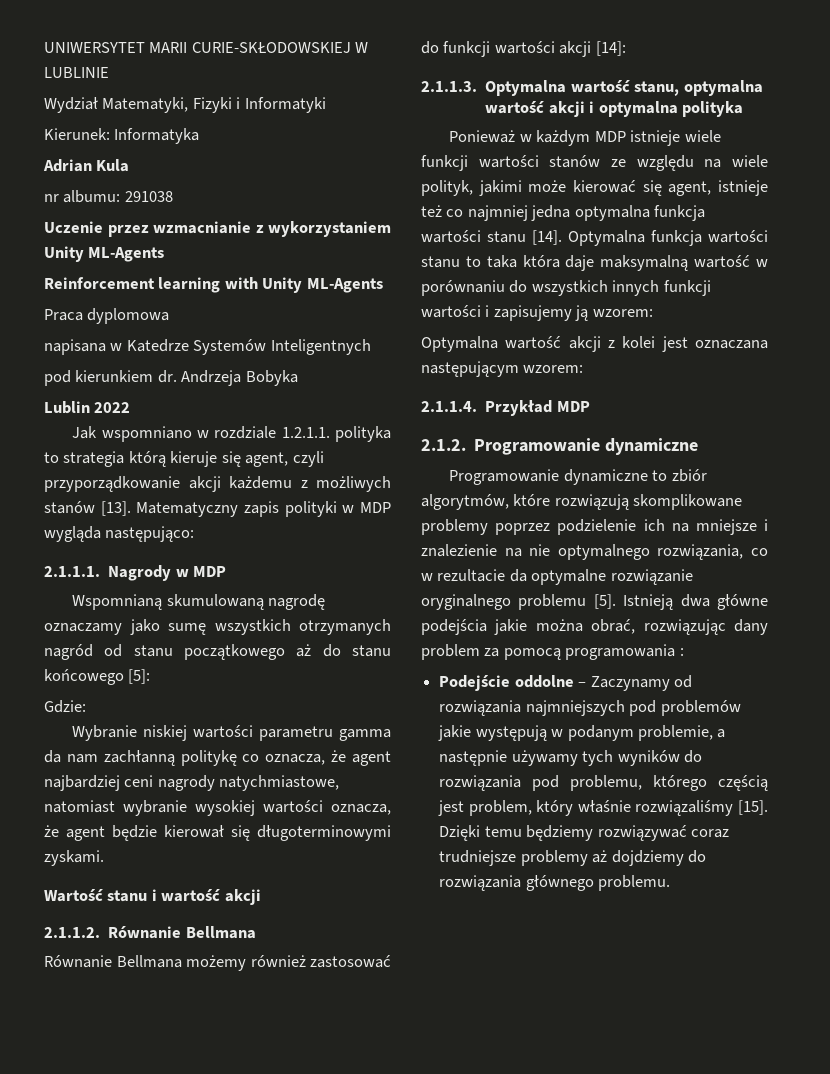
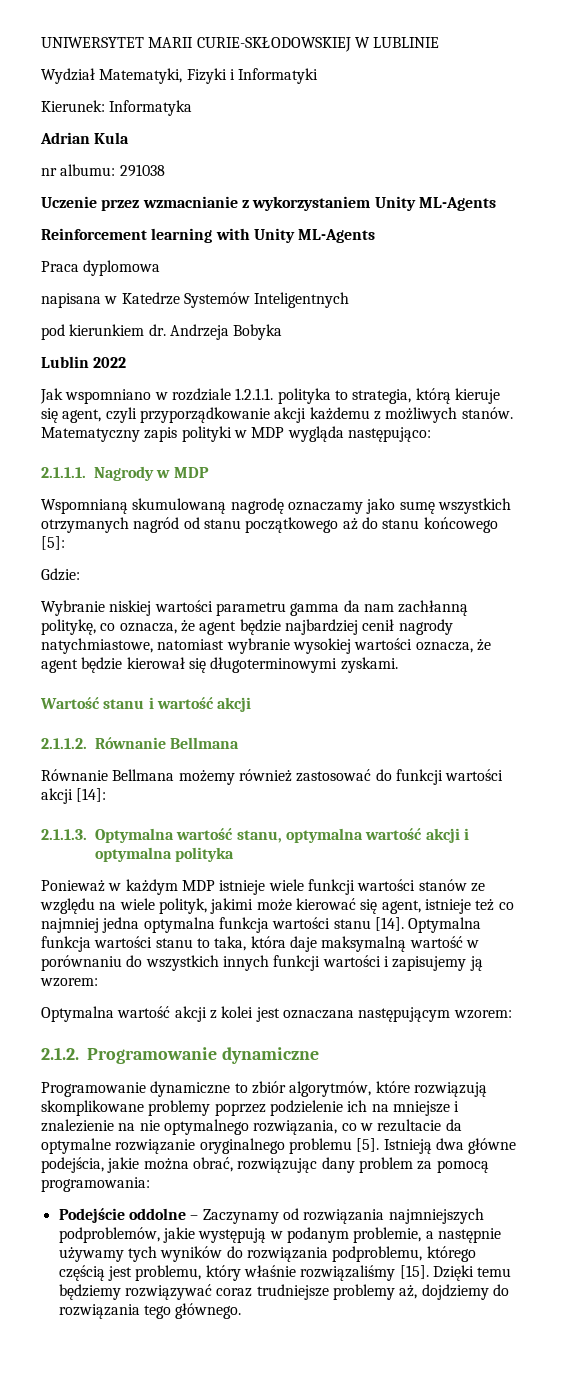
- Jak wspomniano w rozdziale 1.2.1.1. polityka to strategia którą kieruje się agent, czyli przyporządkowanie akcji każdemu z możliwych stanów [13].
+ Jak wspomniano w rozdziale 1.2.1.1. polityka to strategia, którą kieruje się agent, czyli przyporządkowanie akcji każdemu z możliwych stanów.
- Wybranie niskiej wartości parametru gamma da nam zachłanną politykę co oznacza, że agent najbardziej ceni nagrody natychmiastowe, natomiast wybranie wysokiej wartości oznacza, że agent będzie kierował się długoterminowymi zyskami.
+ Wybranie niskiej wartości parametru gamma da nam zachłanną politykę, co oznacza, że agent będzie najbardziej cenił nagrody natychmiastowe, natomiast wybranie wysokiej wartości oznacza, że agent będzie kierował się długoterminowymi zyskami.
- Optymalna funkcja wartości stanu to taka która daje maksymalną wartość w porównaniu do wszystkich innych funkcji wartości i zapisujemy ją wzorem:
+ Optymalna funkcja wartości stanu to taka, która daje maksymalną wartość w porównaniu do wszystkich innych funkcji wartości i zapisujemy ją wzorem:
- 2.1.1.4. Przykład MDP
- Istnieją dwa główne podejścia jakie można obrać, rozwiązując dany problem za pomocą programowania :
+ Istnieją dwa główne podejścia, jakie można obrać, rozwiązując dany problem za pomocą programowania:
- Podejście oddolne – Zaczynamy od rozwiązania najmniejszych pod problemów jakie występują w podanym problemie, a następnie używamy tych wyników do rozwiązania pod problemu, którego częścią jest problem, który właśnie rozwiązaliśmy [15].
+ Podejście oddolne – Zaczynamy od rozwiązania najmniejszych podproblemów, jakie występują w podanym problemie, a następnie używamy tych wyników do rozwiązania podproblemu, którego częścią jest problemu, który właśnie rozwiązaliśmy [15].
- Dzięki temu będziemy rozwiązywać coraz trudniejsze problemy aż dojdziemy do rozwiązania głównego problemu.
+ Dzięki temu będziemy rozwiązywać coraz trudniejsze problemy aż, dojdziemy do rozwiązania tego głównego.

